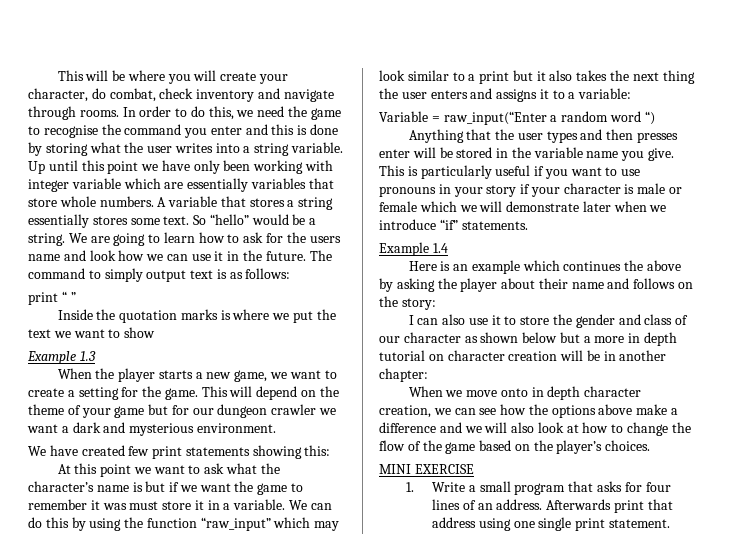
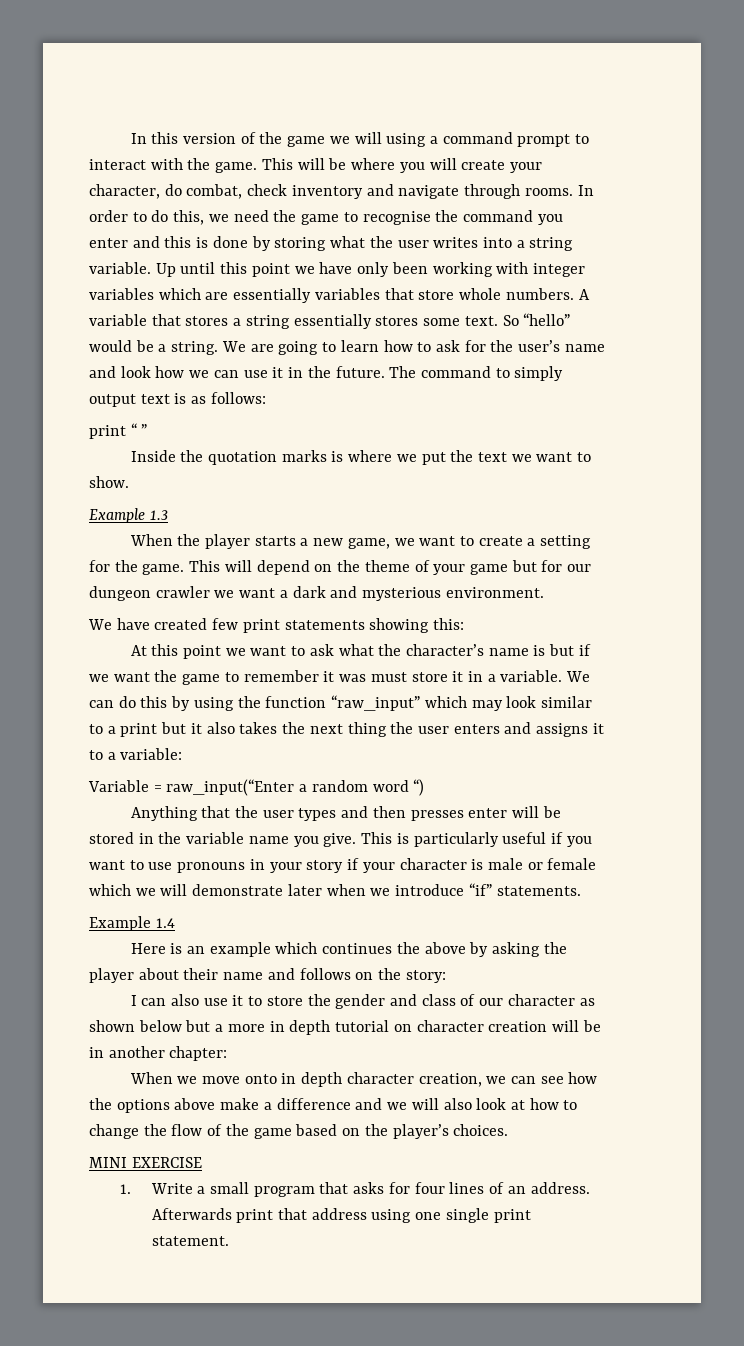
+ In this version of the game we will using a command prompt to interact with the game.
- Up until this point we have only been working with integer variable which are essentially variables that store whole numbers.
+ Up until this point we have only been working with integer variables which are essentially variables that store whole numbers.
- We are going to learn how to ask for the users name and look how we can use it in the future.
+ We are going to learn how to ask for the user’s name and look how we can use it in the future.
- Inside the quotation marks is where we put the text we want to show
+ Inside the quotation marks is where we put the text we want to show.

